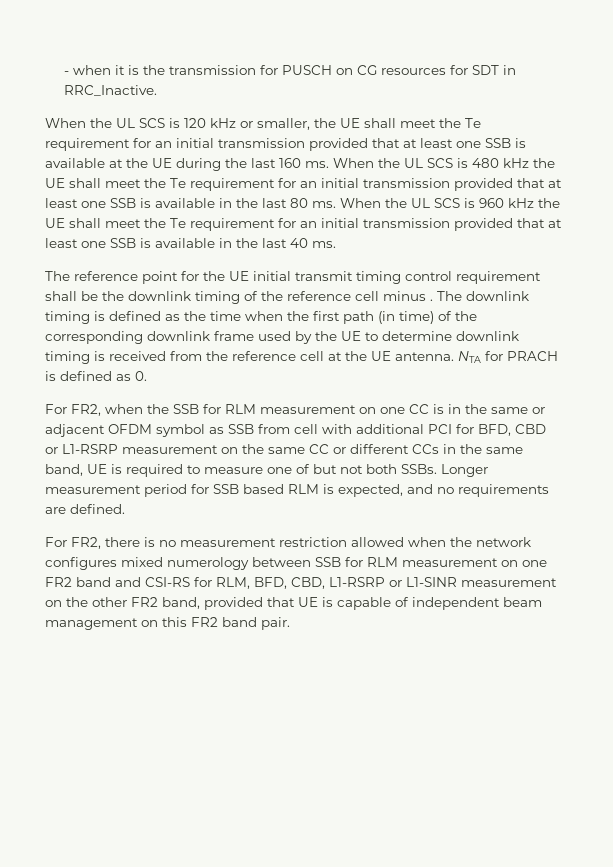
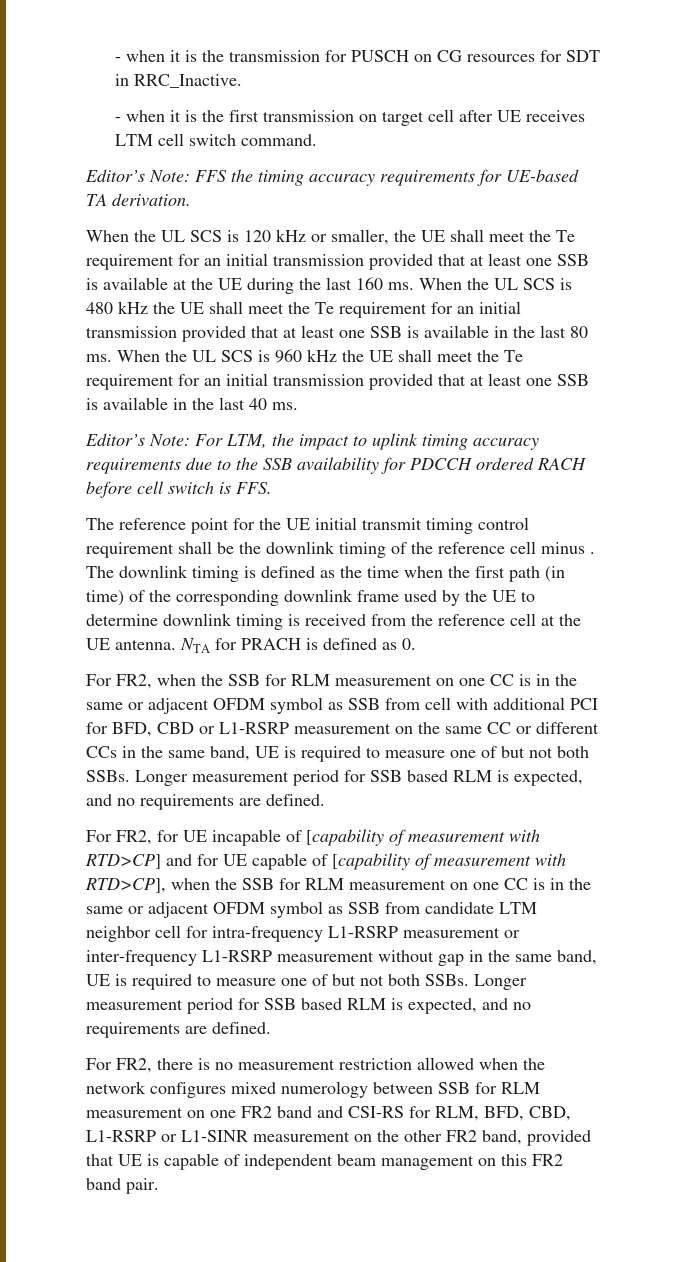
+ - when it is the first transmission on target cell after UE receives LTM cell switch command.
+ Editor’s Note: FFS the timing accuracy requirements for UE-based TA derivation.
+ Editor’s Note: For LTM, the impact to uplink timing accuracy requirements due to the SSB availability for PDCCH ordered RACH before cell switch is FFS.
+ For FR2, for UE incapable of [capability of measurement with RTD>CP] and for UE capable of [capability of measurement with RTD>CP], when the SSB for RLM measurement on one CC is in the same or adjacent OFDM symbol as SSB from candidate LTM neighbor cell for intra-frequency L1-RSRP measurement or inter-frequency L1-RSRP measurement without gap in the same band, UE is required to measure one of but not both SSBs. Longer measurement period for SSB based RLM is expected, and no requirements are defined.

